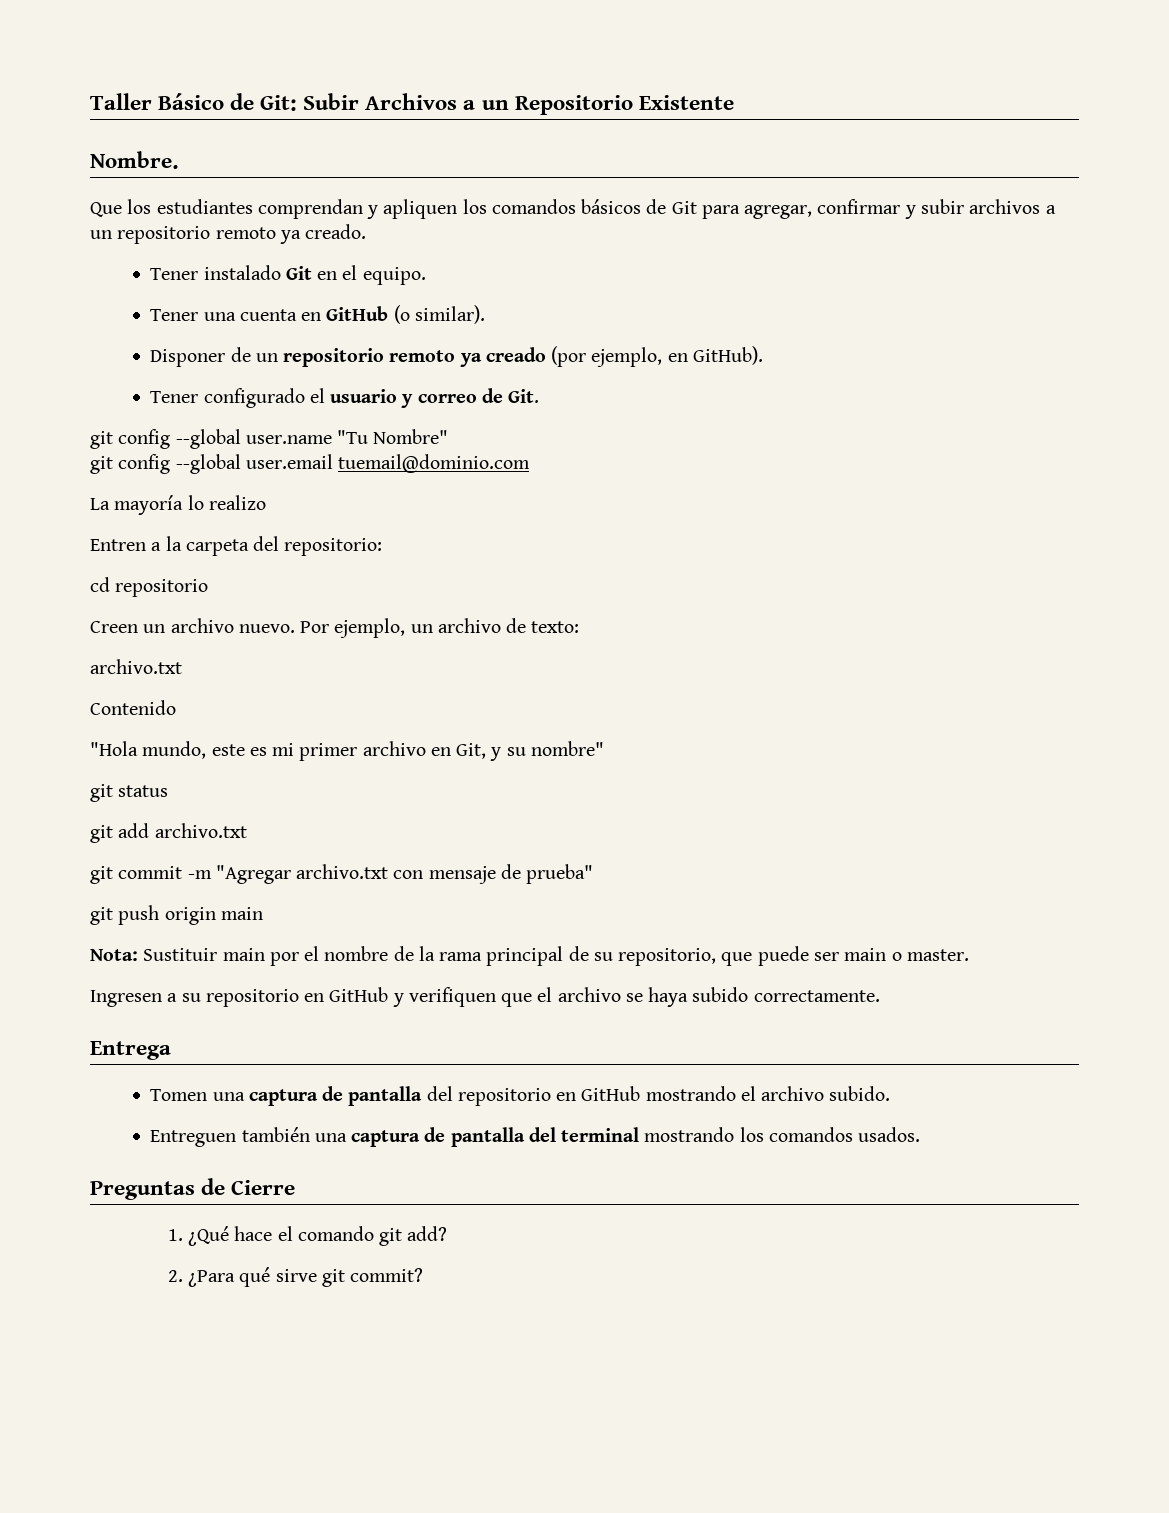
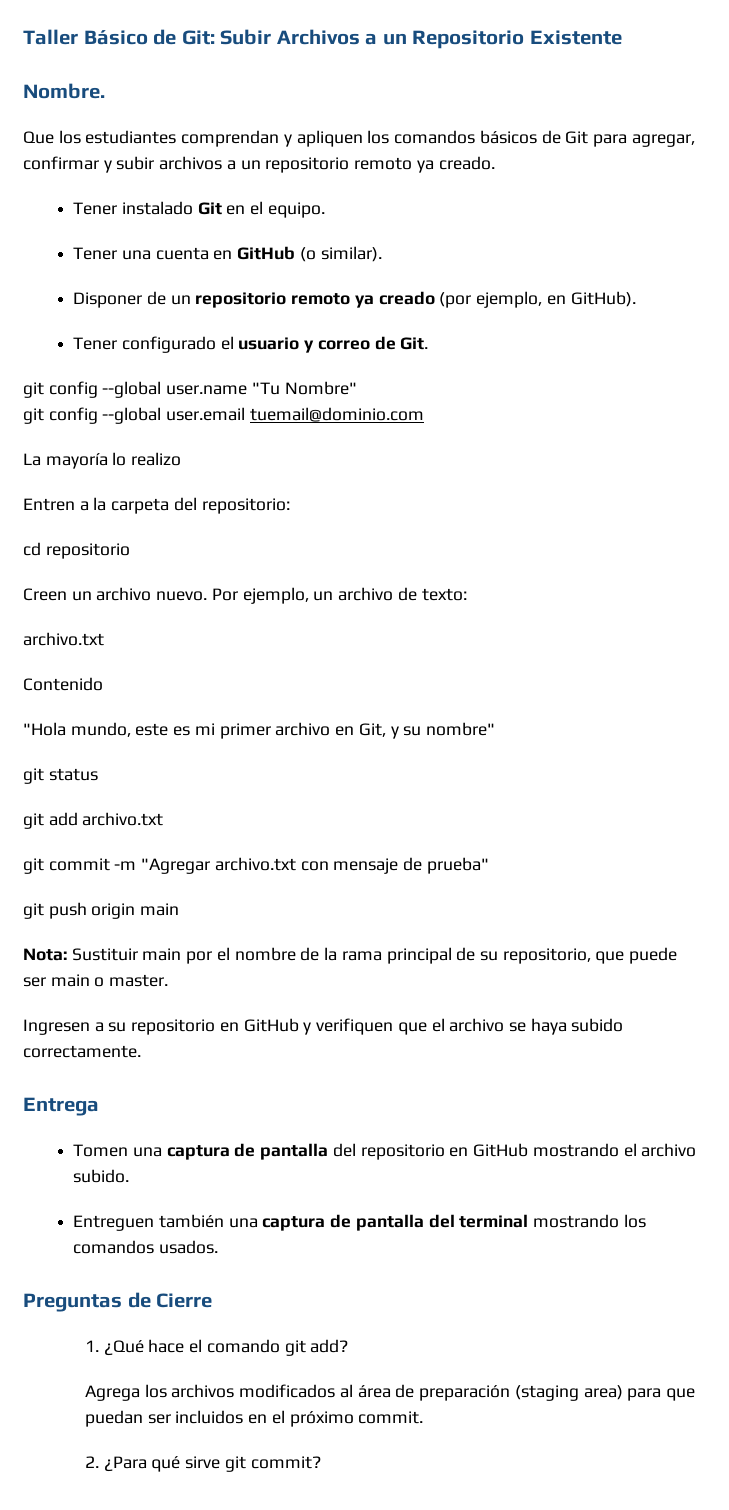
+ Agrega los archivos modificados al área de preparación (staging area) para que puedan ser incluidos en el próximo commit.

